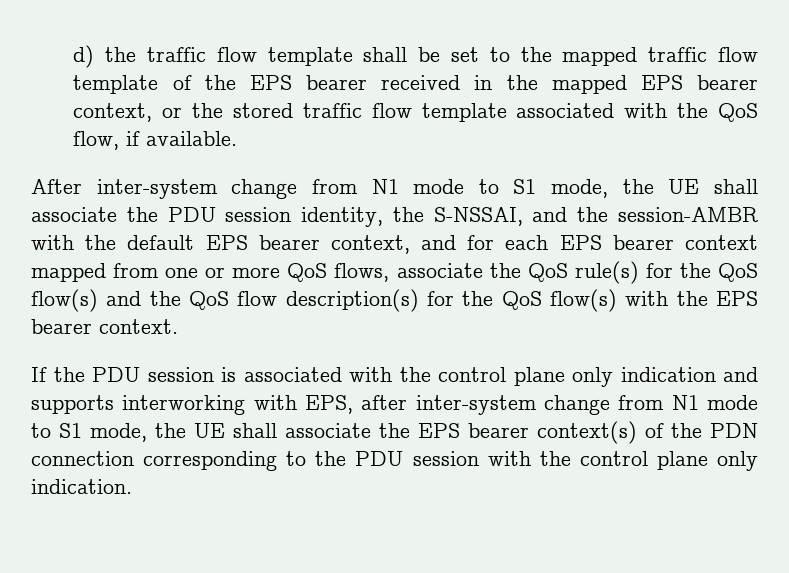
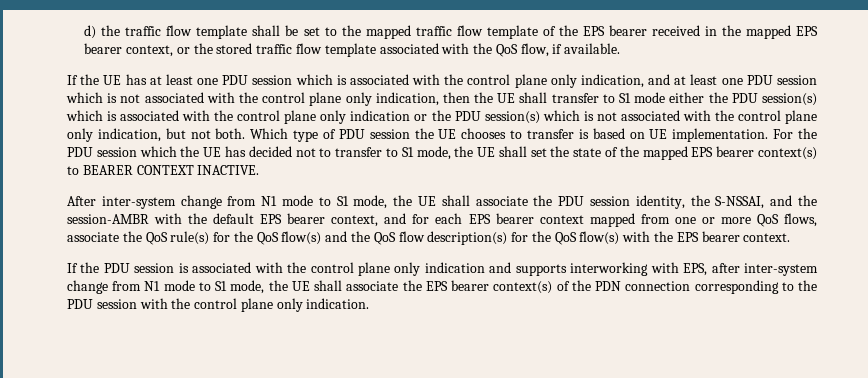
+ If the UE has at least one PDU session which is associated with the control plane only indication, and at least one PDU session which is not associated with the control plane only indication, then the UE shall transfer to S1 mode either the PDU session(s) which is associated with the control plane only indication or the PDU session(s) which is not associated with the control plane only indication, but not both. Which type of PDU session the UE chooses to transfer is based on UE implementation. For the PDU session which the UE has decided not to transfer to S1 mode, the UE shall set the state of the mapped EPS bearer context(s) to BEARER CONTEXT INACTIVE.

